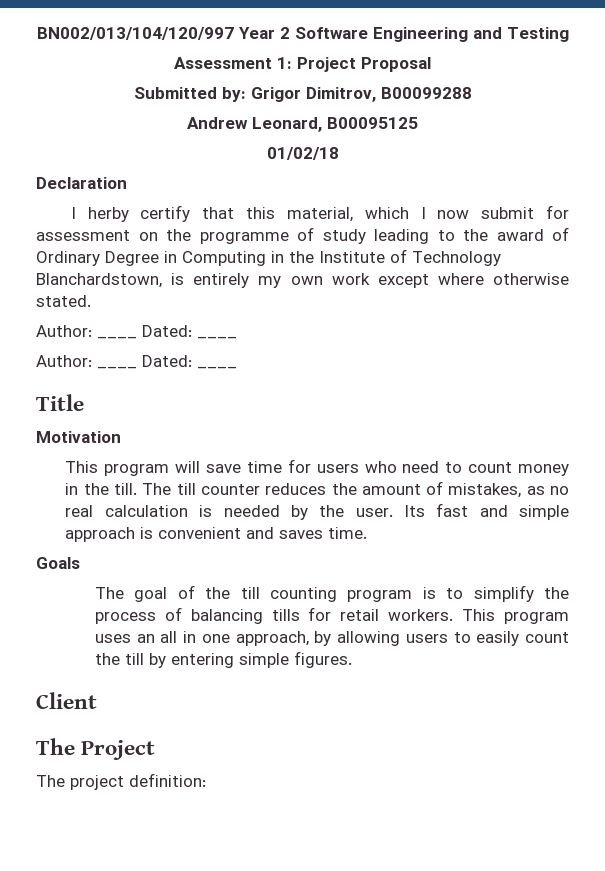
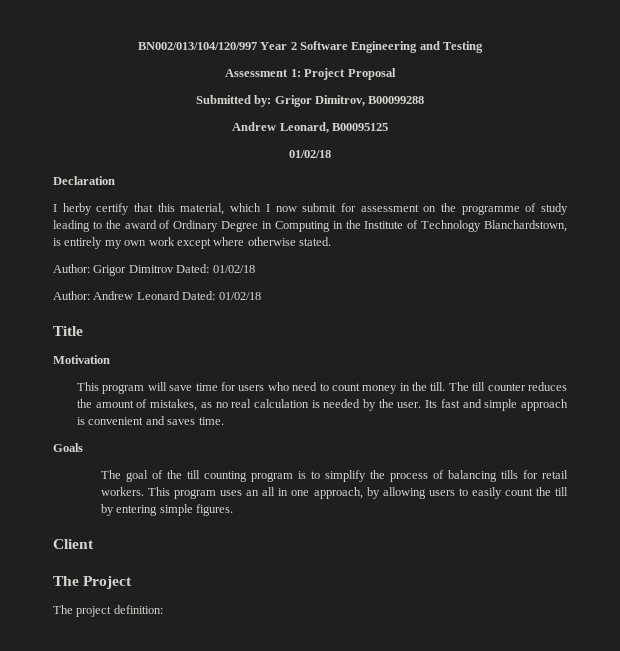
  I herby certify that this material, which I now submit for assessment on the programme of study leading to the award of Ordinary Degree in Computing in the Institute of Technology Blanchardstown, is entirely my own work except where otherwise stated.
- Author: ____ Dated: ____
- Author: ____ Dated: ____
+ Author: Grigor Dimitrov Dated: 01/02/18
+ Author: Andrew Leonard Dated: 01/02/18

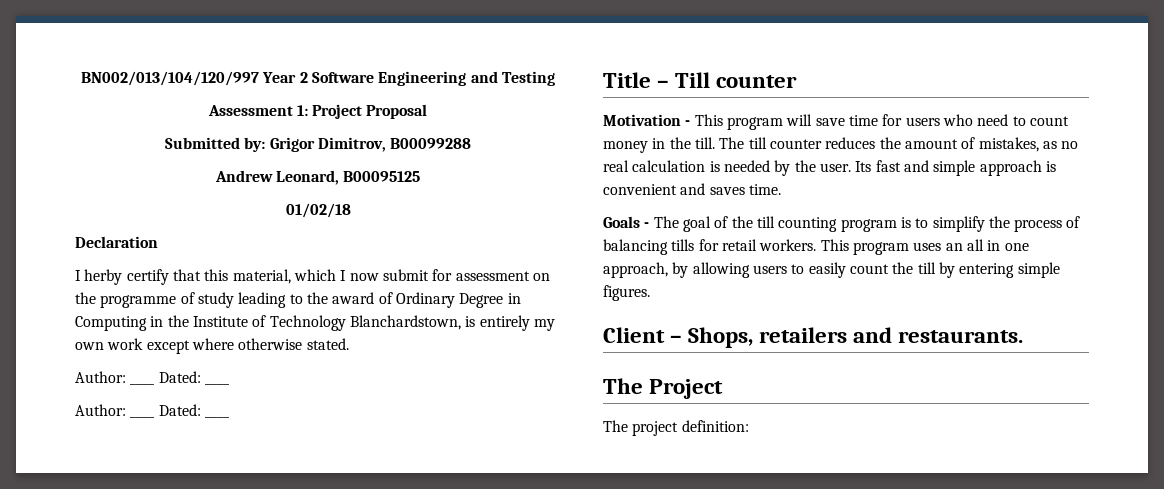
  I herby certify that this material, which I now submit for assessment on the programme of study leading to the award of Ordinary Degree in Computing in the Institute of Technology Blanchardstown, is entirely my own work except where otherwise stated.
- Author: Grigor Dimitrov Dated: 01/02/18
- Author: Andrew Leonard Dated: 01/02/18
- Title
+ Author: ____ Dated: ____
+ Author: ____ Dated: ____
+ Title – Till counter
- Motivation
- This program will save time for users who need to count money in the till.
+ Motivation - This program will save time for users who need to count money in the till.
- Goals
- The goal of the till counting program is to simplify the process of balancing tills for retail workers.
+ Goals - The goal of the till counting program is to simplify the process of balancing tills for retail workers.
- Client
+ Client – Shops, retailers and restaurants.

